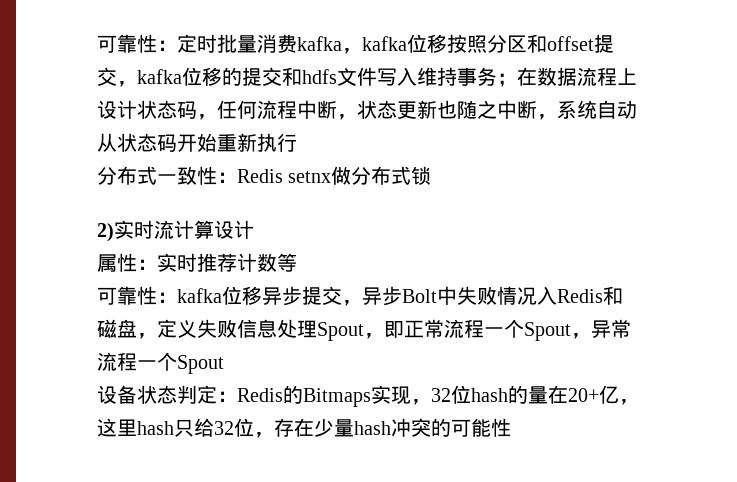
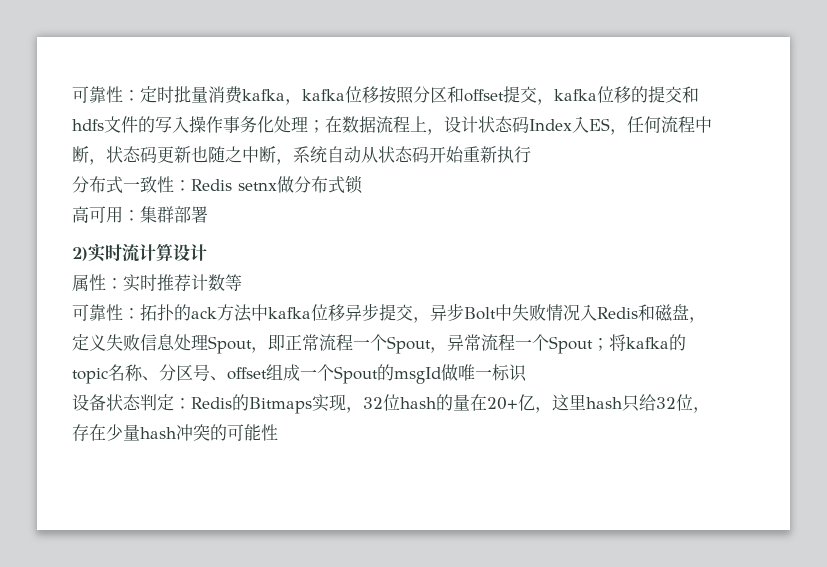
- 可靠性：定时批量消费kafka，kafka位移按照分区和offset提交，kafka位移的提交和hdfs文件写入维持事务；在数据流程上设计状态码，任何流程中断，状态更新也随之中断，系统自动从状态码开始重新执行
+ 可靠性：定时批量消费kafka，kafka位移按照分区和offset提交，kafka位移的提交和hdfs文件的写入操作事务化处理；在数据流程上，设计状态码Index入ES，任何流程中断，状态码更新也随之中断，系统自动从状态码开始重新执行
+ 高可用：集群部署
- 可靠性：kafka位移异步提交，异步Bolt中失败情况入Redis和磁盘，定义失败信息处理Spout，即正常流程一个Spout，异常流程一个Spout
+ 可靠性：拓扑的ack方法中kafka位移异步提交，异步Bolt中失败情况入Redis和磁盘，定义失败信息处理Spout，即正常流程一个Spout，异常流程一个Spout；将kafka的topic名称、分区号、offset组成一个Spout的msgId做唯一标识

